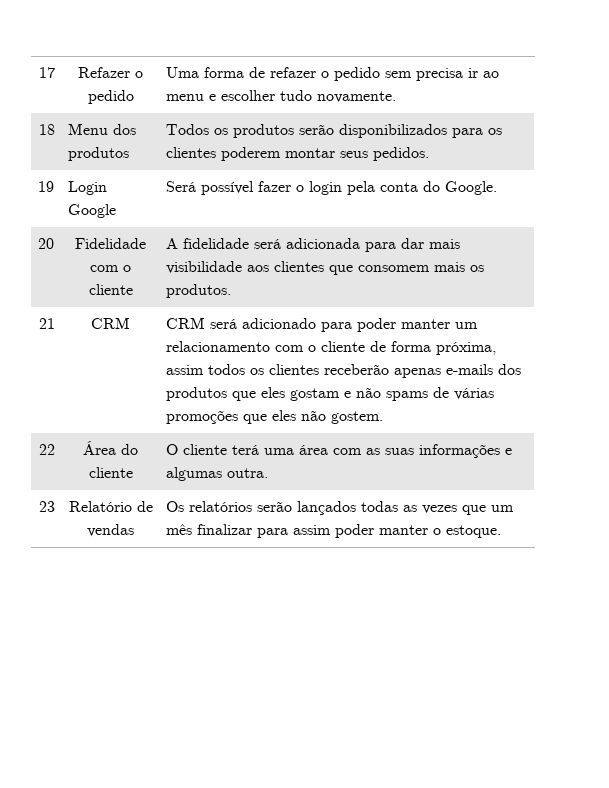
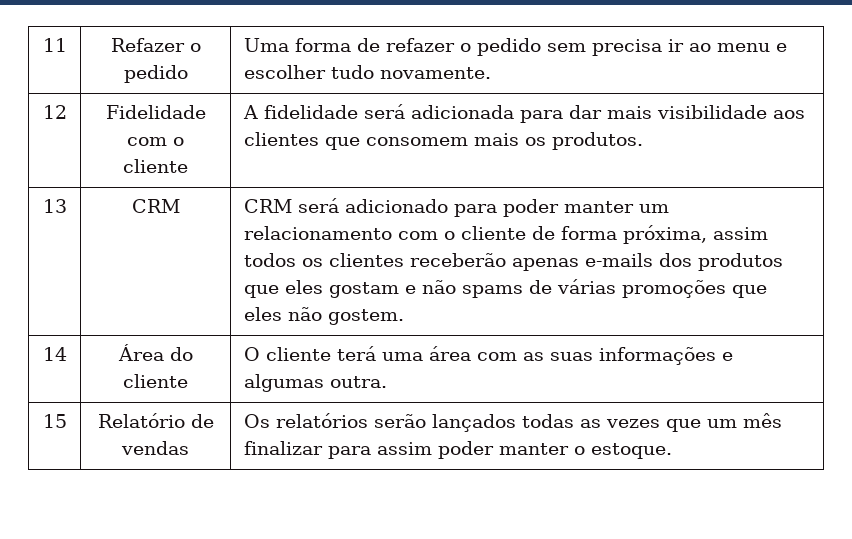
- 17 | Refazer o pedido | Uma forma de refazer o pedido sem precisa ir ao menu e escolher tudo novamente.
+ 11 | Refazer o pedido | Uma forma de refazer o pedido sem precisa ir ao menu e escolher tudo novamente.
- 18 | Menu dos produtos | Todos os produtos serão disponibilizados para os clientes poderem montar seus pedidos.
- 19 | Login Google | Será possível fazer o login pela conta do Google.
- 20 | Fidelidade com o cliente | A fidelidade será adicionada para dar mais visibilidade aos clientes que consomem mais os produtos.
+ 12 | Fidelidade com o cliente | A fidelidade será adicionada para dar mais visibilidade aos clientes que consomem mais os produtos.
- 21 | CRM | CRM será adicionado para poder manter um relacionamento com o cliente de forma próxima, assim todos os clientes receberão apenas e-mails dos produtos que eles gostam e não spams de várias promoções que eles não gostem.
+ 13 | CRM | CRM será adicionado para poder manter um relacionamento com o cliente de forma próxima, assim todos os clientes receberão apenas e-mails dos produtos que eles gostam e não spams de várias promoções que eles não gostem.
- 22 | Área do cliente | O cliente terá uma área com as suas informações e algumas outra.
+ 14 | Área do cliente | O cliente terá uma área com as suas informações e algumas outra.
- 23 | Relatório de vendas | Os relatórios serão lançados todas as vezes que um mês finalizar para assim poder manter o estoque.
+ 15 | Relatório de vendas | Os relatórios serão lançados todas as vezes que um mês finalizar para assim poder manter o estoque.

